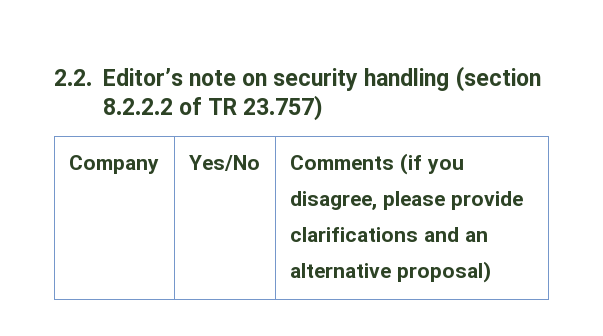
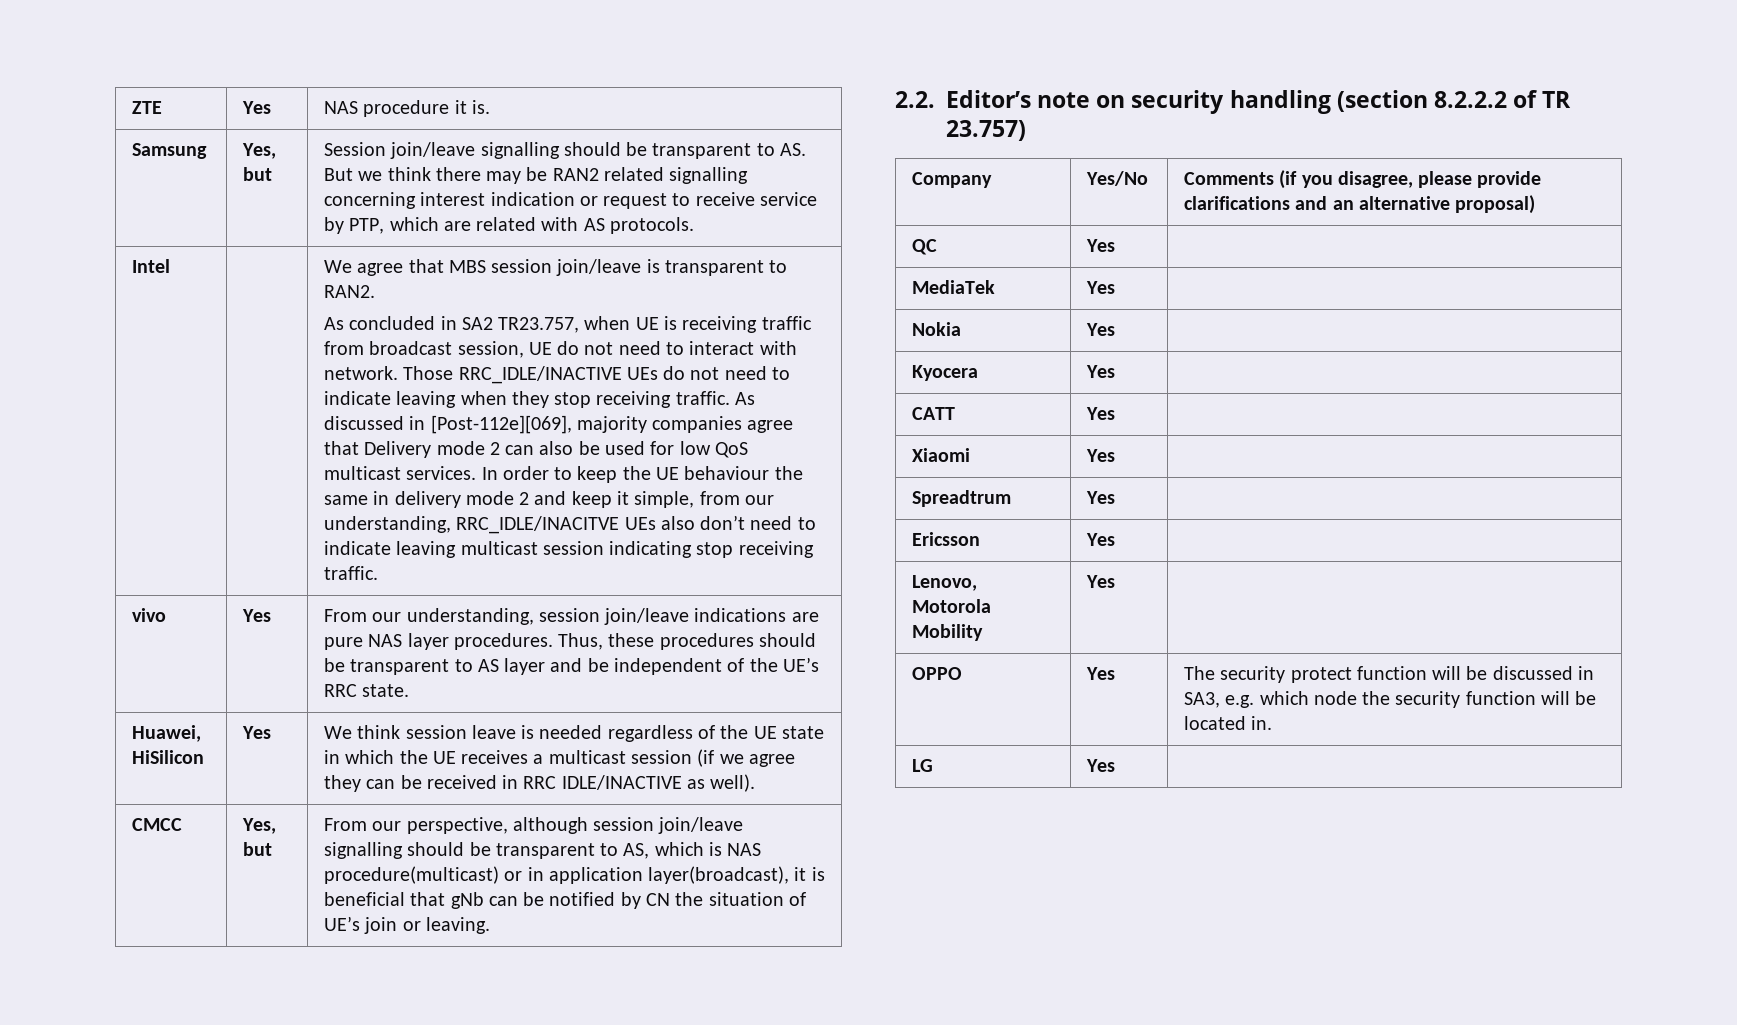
+ ZTE | Yes | NAS procedure it is.
+ Samsung | Yes, but | Session join/leave signalling should be transparent to AS. But we think there may be RAN2 related signalling concerning interest indication or request to receive service by PTP, which are related with AS protocols.
+ Intel | | We agree that MBS session join/leave is transparent to RAN2.
+ As concluded in SA2 TR23.757, when UE is receiving traffic from broadcast session, UE do not need to interact with network. Those RRC_IDLE/INACTIVE UEs do not need to indicate leaving when they stop receiving traffic. As discussed in [Post-112e][069], majority companies agree that Delivery mode 2 can also be used for low QoS multicast services. In order to keep the UE behaviour the same in delivery mode 2 and keep it simple, from our understanding, RRC_IDLE/INACITVE UEs also don’t need to indicate leaving multicast session indicating stop receiving traffic.
+ vivo | Yes | From our understanding, session join/leave indications are pure NAS layer procedures. Thus, these procedures should be transparent to AS layer and be independent of the UE’s RRC state.
+ Huawei, HiSilicon | Yes | We think session leave is needed regardless of the UE state in which the UE receives a multicast session (if we agree they can be received in RRC IDLE/INACTIVE as well).
+ CMCC | Yes, but | From our perspective, although session join/leave signalling should be transparent to AS, which is NAS procedure(multicast) or in application layer(broadcast), it is beneficial that gNb can be notified by CN the situation of UE’s join or leaving.
+ QC | Yes |
+ MediaTek | Yes |
+ Nokia | Yes |
+ Kyocera | Yes |
+ CATT | Yes |
+ Xiaomi | Yes |
+ Spreadtrum | Yes |
+ Ericsson | Yes |
+ Lenovo, Motorola Mobility | Yes |
+ OPPO | Yes | The security protect function will be discussed in SA3, e.g. which node the security function will be located in.
+ LG | Yes |

